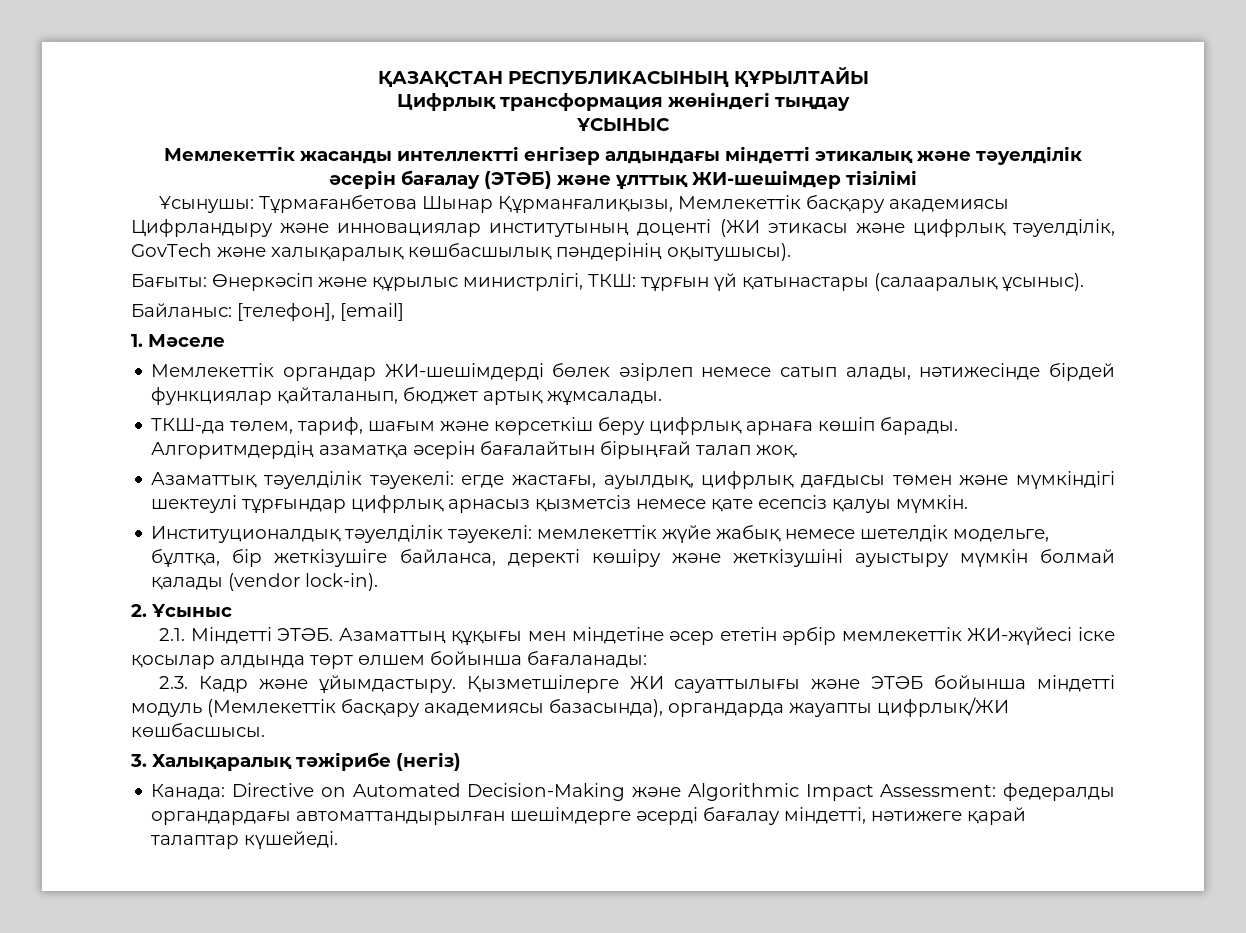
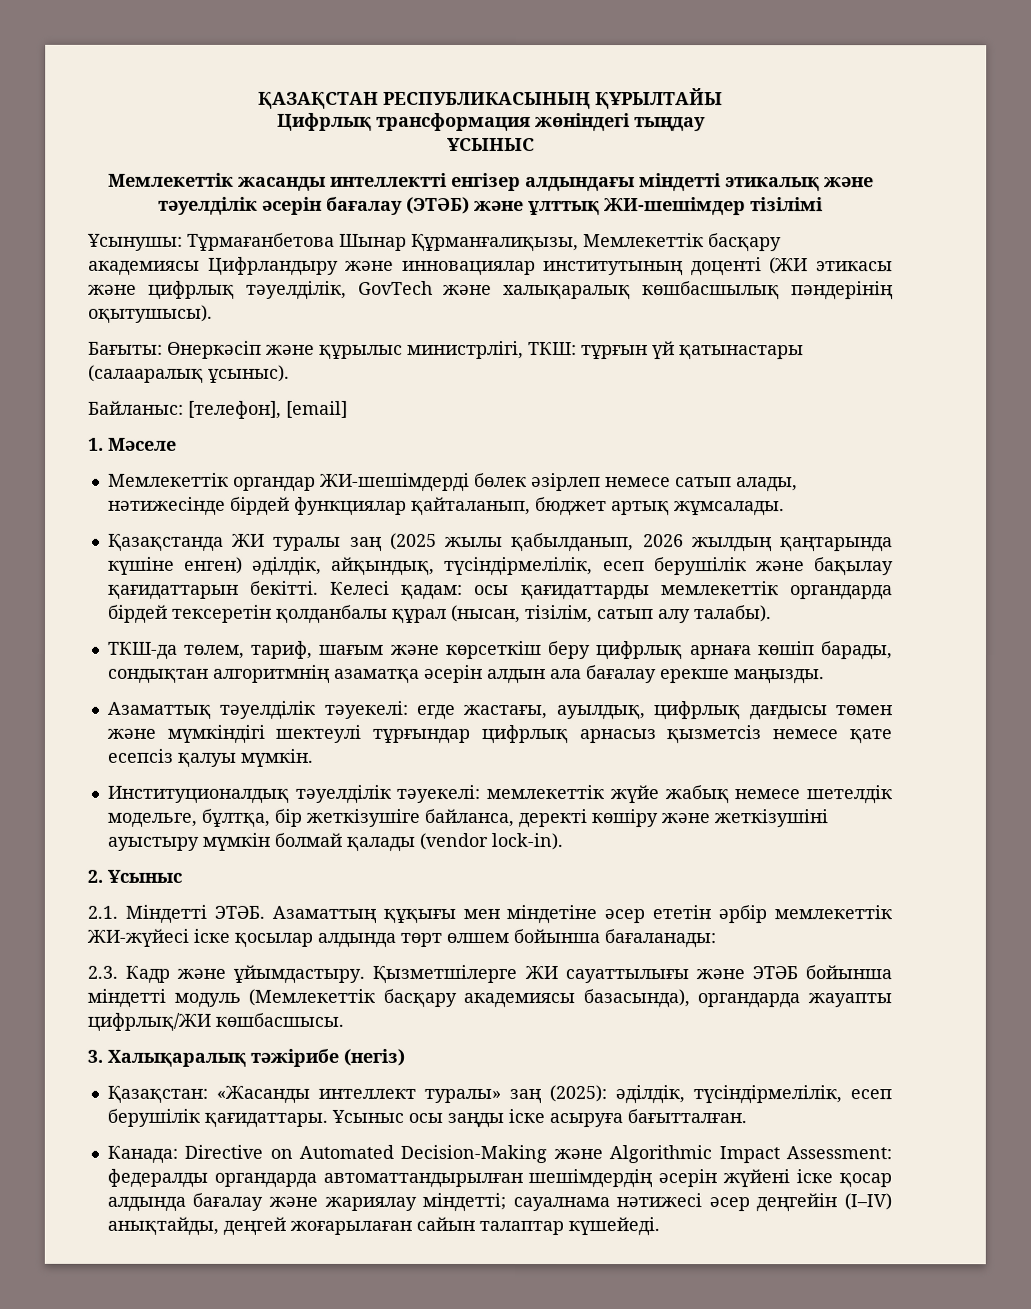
+ Қазақстанда ЖИ туралы заң (2025 жылы қабылданып, 2026 жылдың қаңтарында күшіне енген) әділдік, айқындық, түсіндірмелілік, есеп берушілік және бақылау қағидаттарын бекітті. Келесі қадам: осы қағидаттарды мемлекеттік органдарда бірдей тексеретін қолданбалы құрал (нысан, тізілім, сатып алу талабы).
- ТКШ-да төлем, тариф, шағым және көрсеткіш беру цифрлық арнаға көшіп барады. Алгоритмдердің азаматқа әсерін бағалайтын бірыңғай талап жоқ.
+ ТКШ-да төлем, тариф, шағым және көрсеткіш беру цифрлық арнаға көшіп барады, сондықтан алгоритмнің азаматқа әсерін алдын ала бағалау ерекше маңызды.
+ Қазақстан: «Жасанды интеллект туралы» заң (2025): әділдік, түсіндірмелілік, есеп берушілік қағидаттары. Ұсыныс осы заңды іске асыруға бағытталған.
- Канада: Directive on Automated Decision-Making және Algorithmic Impact Assessment: федералды органдардағы автоматтандырылған шешімдерге әсерді бағалау міндетті, нәтижеге қарай талаптар күшейеді.
+ Канада: Directive on Automated Decision-Making және Algorithmic Impact Assessment: федералды органдарда автоматтандырылған шешімдердің әсерін жүйені іске қосар алдында бағалау және жариялау міндетті; сауалнама нәтижесі әсер деңгейін (I–IV) анықтайды, деңгей жоғарылаған сайын талаптар күшейеді.

